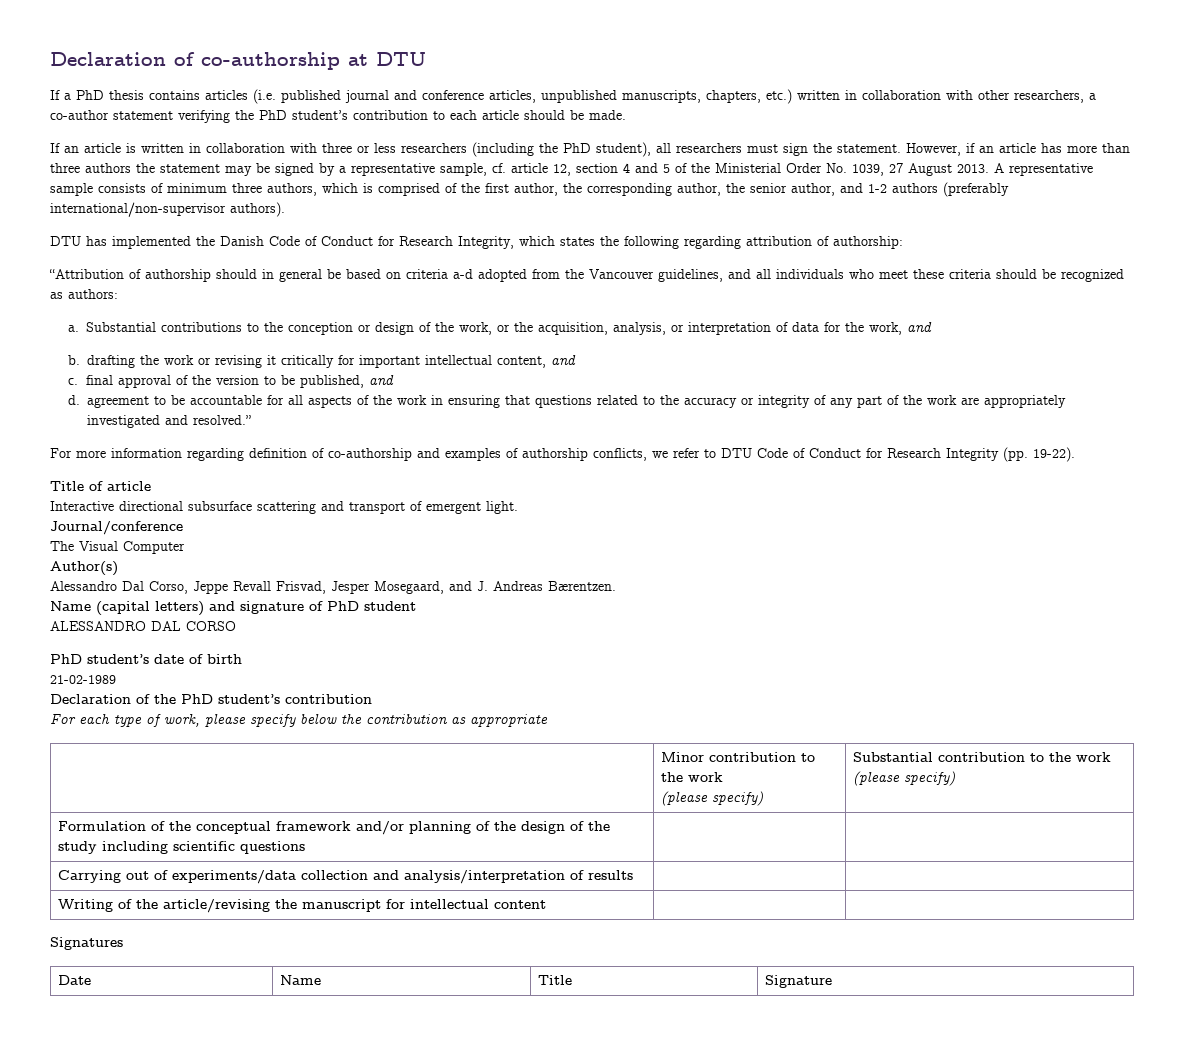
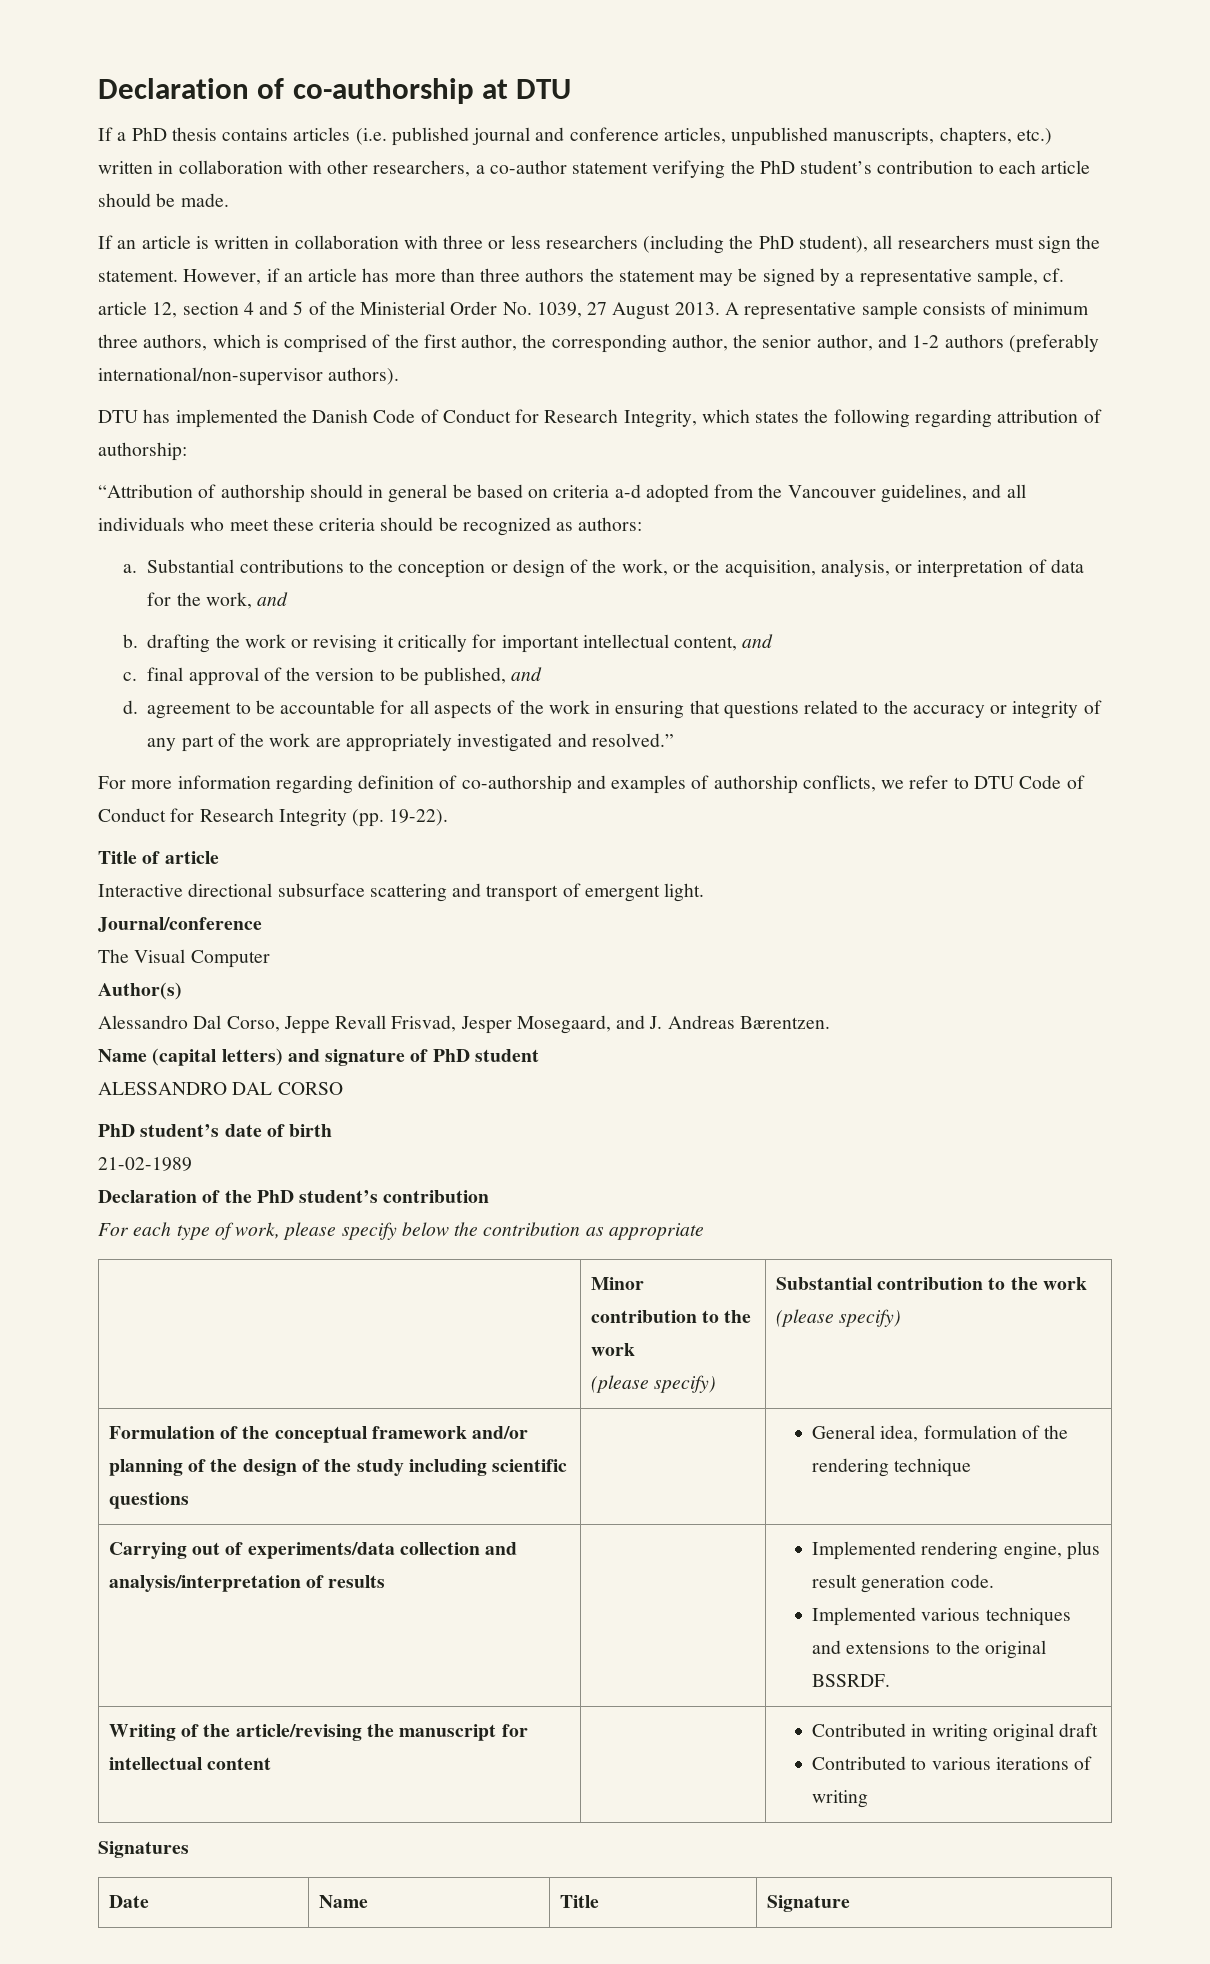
- Formulation of the conceptual framework and/or planning of the design of the study including scientific questions | |
+ Formulation of the conceptual framework and/or planning of the design of the study including scientific questions | | General idea, formulation of the rendering technique
- Carrying out of experiments/data collection and analysis/interpretation of results | |
+ Carrying out of experiments/data collection and analysis/interpretation of results | | Implemented rendering engine, plus result generation code.
+ Implemented various techniques and extensions to the original BSSRDF.
- Writing of the article/revising the manuscript for intellectual content | |
+ Writing of the article/revising the manuscript for intellectual content | | Contributed in writing original draft
+ Contributed to various iterations of writing

